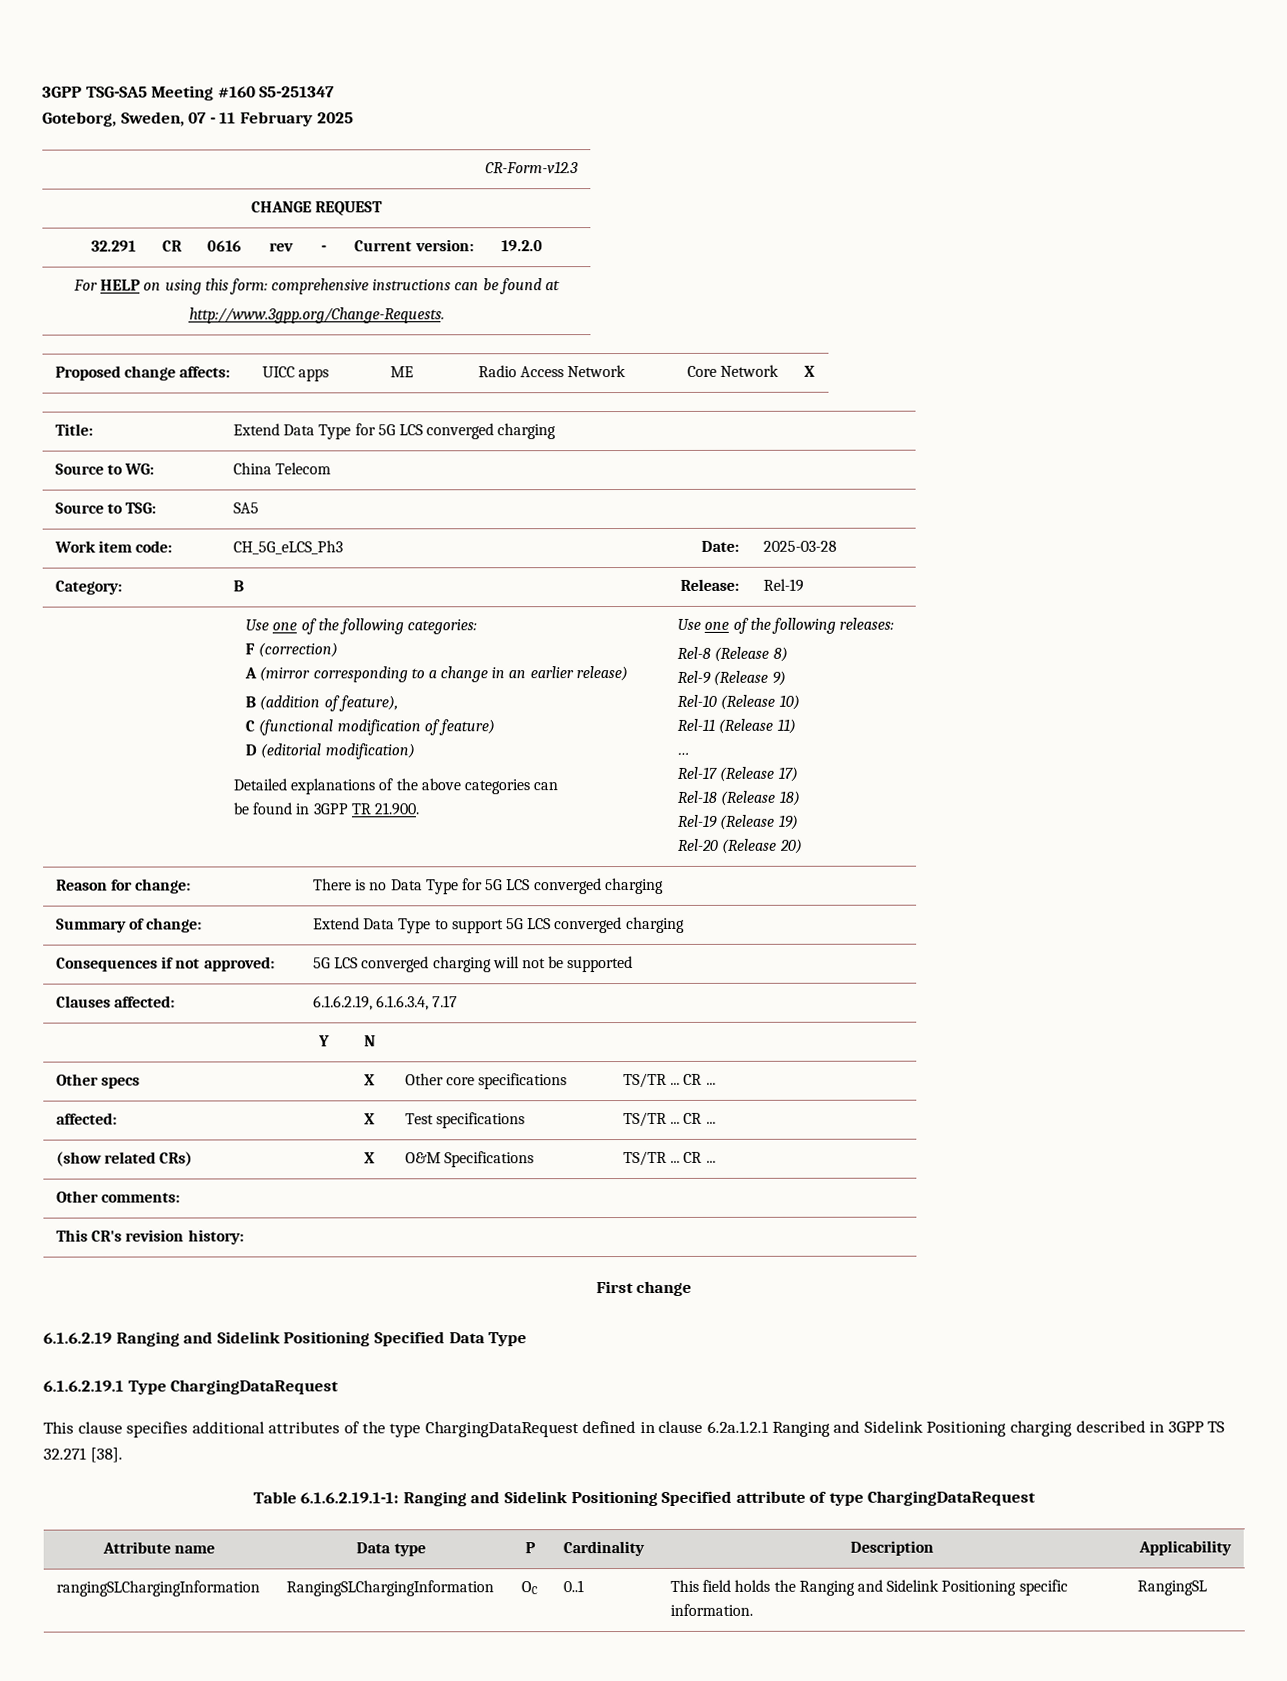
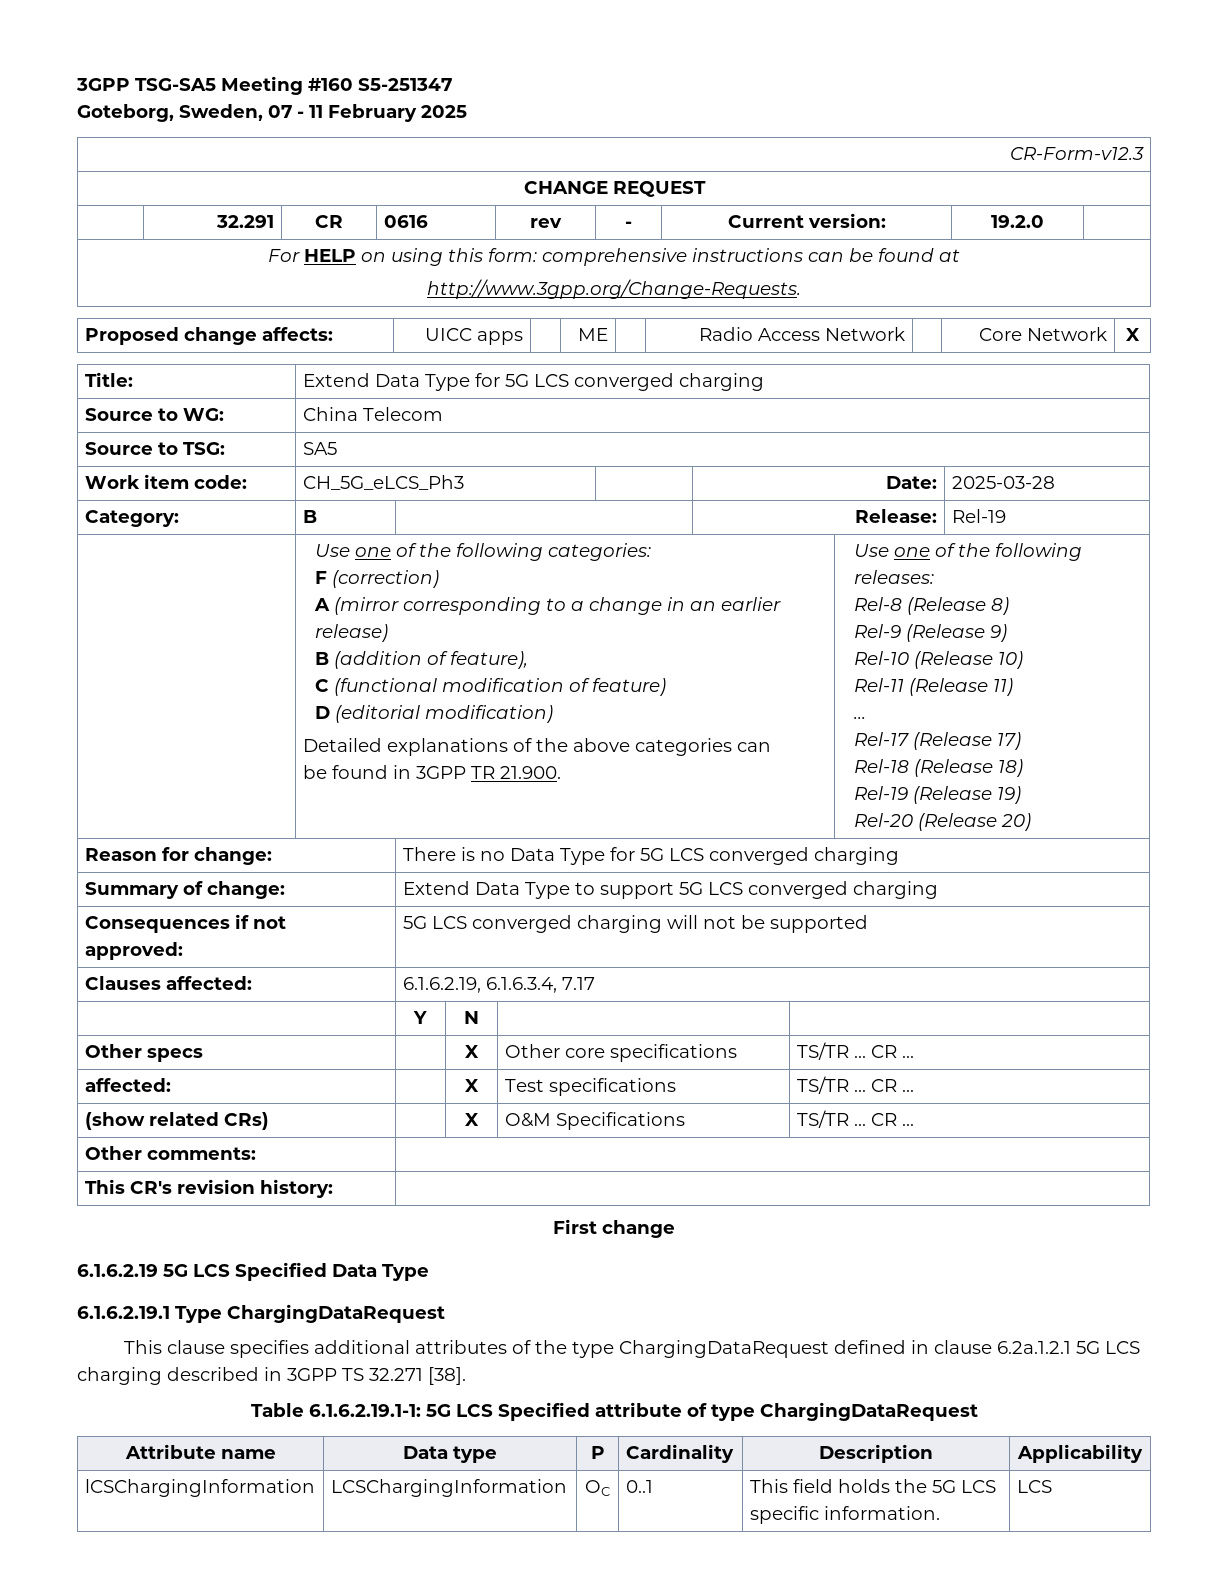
- 6.1.6.2.19 Ranging and Sidelink Positioning Specified Data Type
+ 6.1.6.2.19 5G LCS Specified Data Type
- This clause specifies additional attributes of the type ChargingDataRequest defined in clause 6.2a.1.2.1 Ranging and Sidelink Positioning charging described in 3GPP TS 32.271 [38].
+ This clause specifies additional attributes of the type ChargingDataRequest defined in clause 6.2a.1.2.1 5G LCS charging described in 3GPP TS 32.271 [38].
- Table 6.1.6.2.19.1-1: Ranging and Sidelink Positioning Specified attribute of type ChargingDataRequest
+ Table 6.1.6.2.19.1-1: 5G LCS Specified attribute of type ChargingDataRequest
- rangingSLChargingInformation | RangingSLChargingInformation | OC | 0..1 | This field holds the Ranging and Sidelink Positioning specific information. | RangingSL
+ lCSChargingInformation | LCSChargingInformation | OC | 0..1 | This field holds the 5G LCS specific information. | LCS

